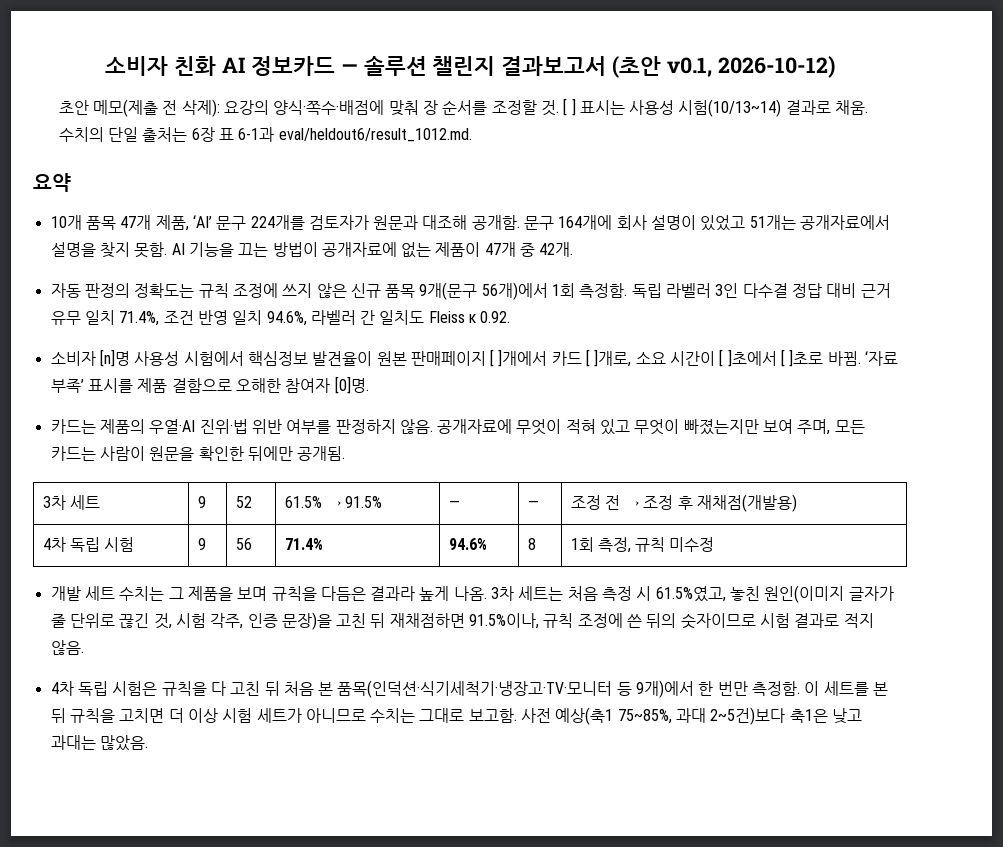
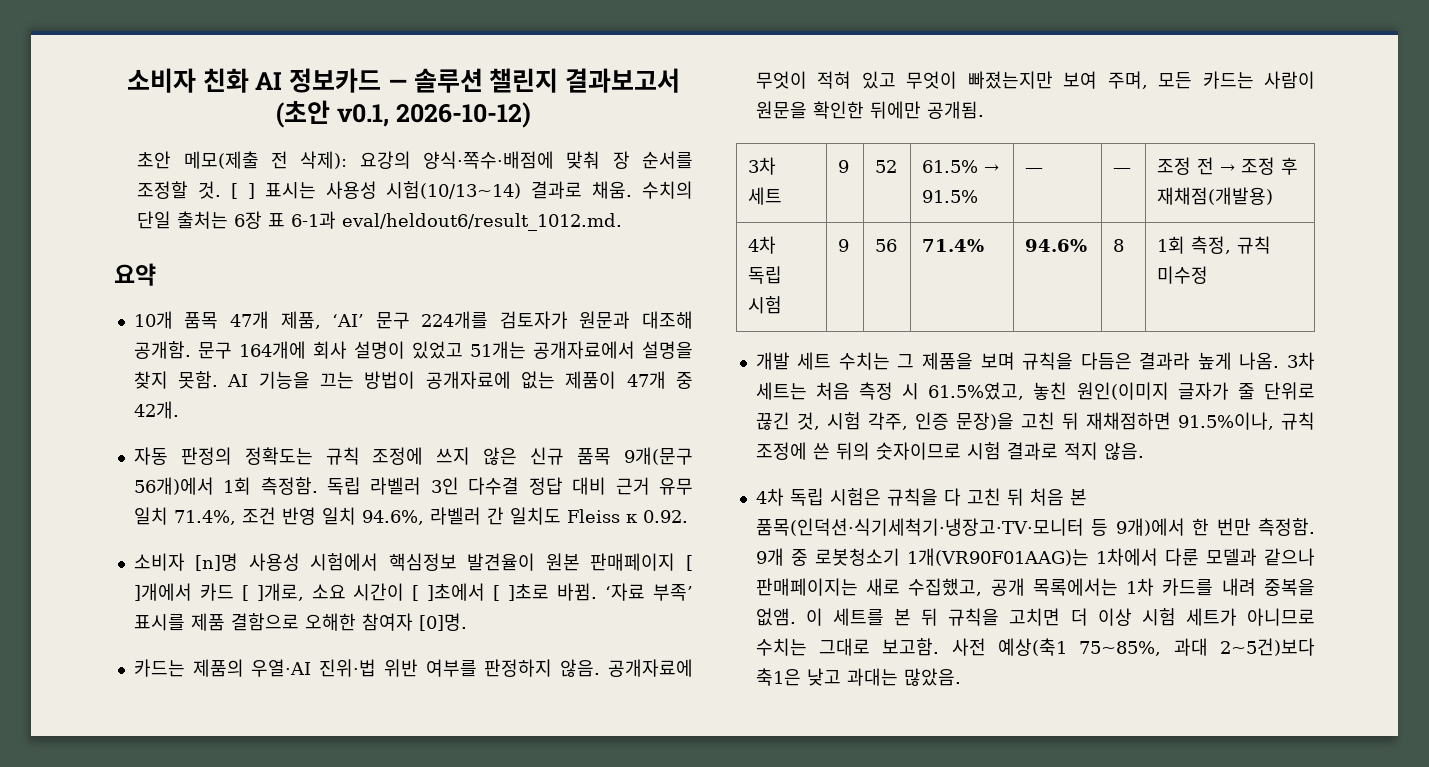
+ 9개 중 로봇청소기 1개(VR90F01AAG)는 1차에서 다룬 모델과 같으나 판매페이지는 새로 수집했고, 공개 목록에서는 1차 카드를 내려 중복을 없앰.

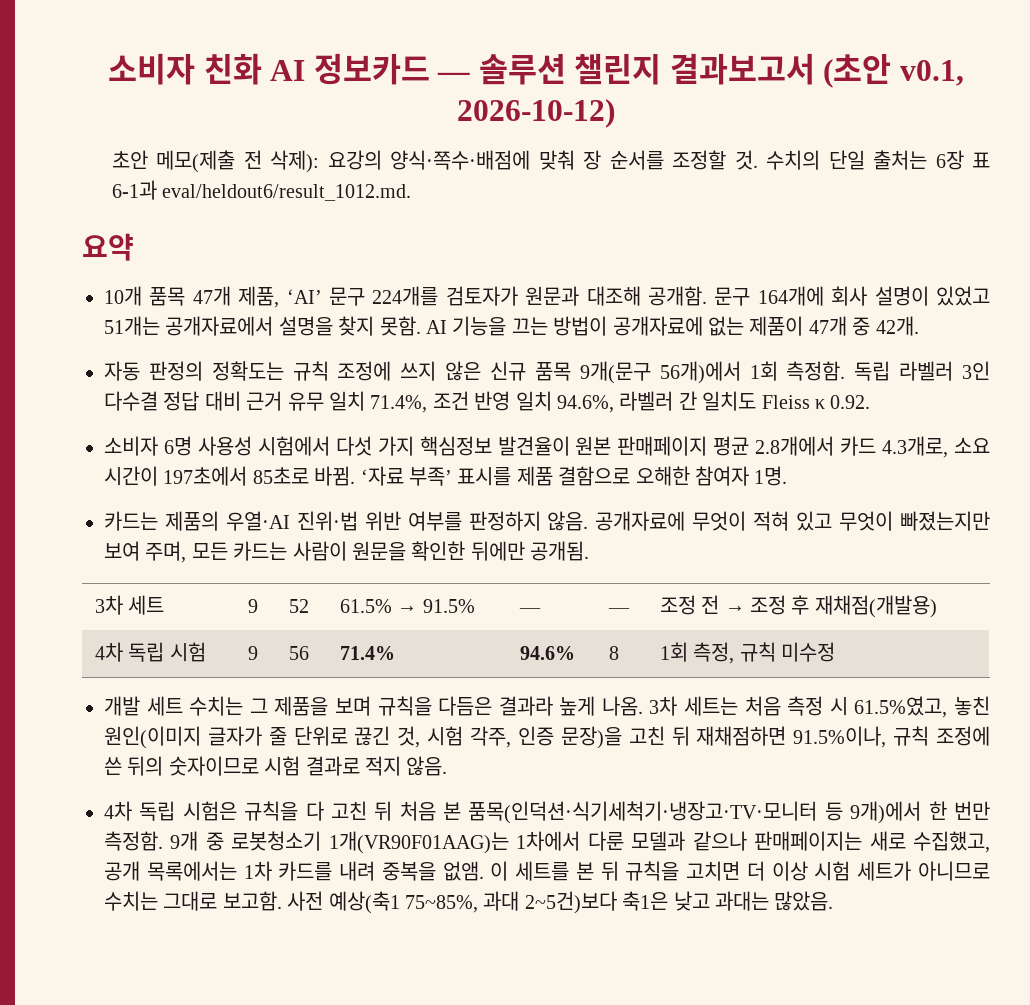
- [ ] 표시는 사용성 시험(10/13~14) 결과로 채움.
- 소비자 [n]명 사용성 시험에서 핵심정보 발견율이 원본 판매페이지 [ ]개에서 카드 [ ]개로, 소요 시간이 [ ]초에서 [ ]초로 바뀜.
+ 소비자 6명 사용성 시험에서 다섯 가지 핵심정보 발견율이 원본 판매페이지 평균 2.8개에서 카드 4.3개로, 소요 시간이 197초에서 85초로 바뀜.
- ‘자료 부족’ 표시를 제품 결함으로 오해한 참여자 [0]명.
+ ‘자료 부족’ 표시를 제품 결함으로 오해한 참여자 1명.

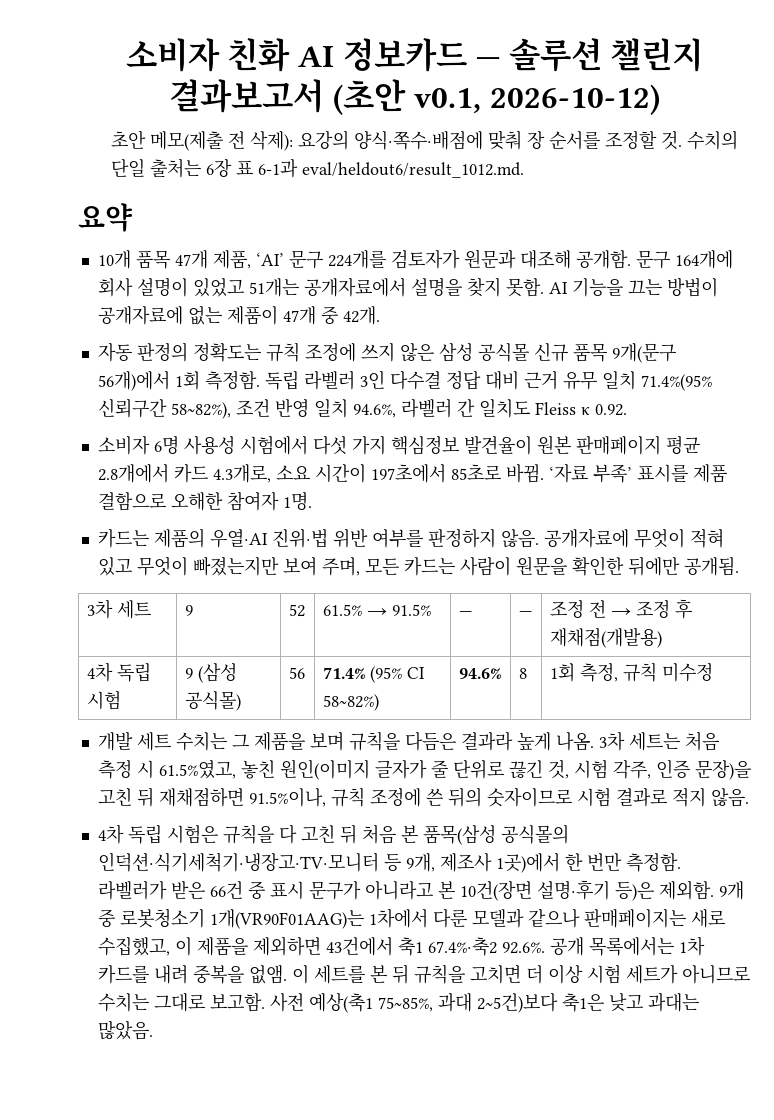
- 자동 판정의 정확도는 규칙 조정에 쓰지 않은 신규 품목 9개(문구 56개)에서 1회 측정함.
+ 자동 판정의 정확도는 규칙 조정에 쓰지 않은 삼성 공식몰 신규 품목 9개(문구 56개)에서 1회 측정함.
- 독립 라벨러 3인 다수결 정답 대비 근거 유무 일치 71.4%, 조건 반영 일치 94.6%, 라벨러 간 일치도 Fleiss κ 0.92.
+ 독립 라벨러 3인 다수결 정답 대비 근거 유무 일치 71.4%(95% 신뢰구간 58~82%), 조건 반영 일치 94.6%, 라벨러 간 일치도 Fleiss κ 0.92.
- 4차 독립 시험 | 9 | 56 | 71.4% | 94.6% | 8 | 1회 측정, 규칙 미수정
+ 4차 독립 시험 | 9 (삼성 공식몰) | 56 | 71.4% (95% CI 58~82%) | 94.6% | 8 | 1회 측정, 규칙 미수정
- 4차 독립 시험은 규칙을 다 고친 뒤 처음 본 품목(인덕션·식기세척기·냉장고·TV·모니터 등 9개)에서 한 번만 측정함.
+ 4차 독립 시험은 규칙을 다 고친 뒤 처음 본 품목(삼성 공식몰의 인덕션·식기세척기·냉장고·TV·모니터 등 9개, 제조사 1곳)에서 한 번만 측정함. 라벨러가 받은 66건 중 표시 문구가 아니라고 본 10건(장면 설명·후기 등)은 제외함.
- 9개 중 로봇청소기 1개(VR90F01AAG)는 1차에서 다룬 모델과 같으나 판매페이지는 새로 수집했고, 공개 목록에서는 1차 카드를 내려 중복을 없앰.
+ 9개 중 로봇청소기 1개(VR90F01AAG)는 1차에서 다룬 모델과 같으나 판매페이지는 새로 수집했고, 이 제품을 제외하면 43건에서 축1 67.4%·축2 92.6%. 공개 목록에서는 1차 카드를 내려 중복을 없앰.

